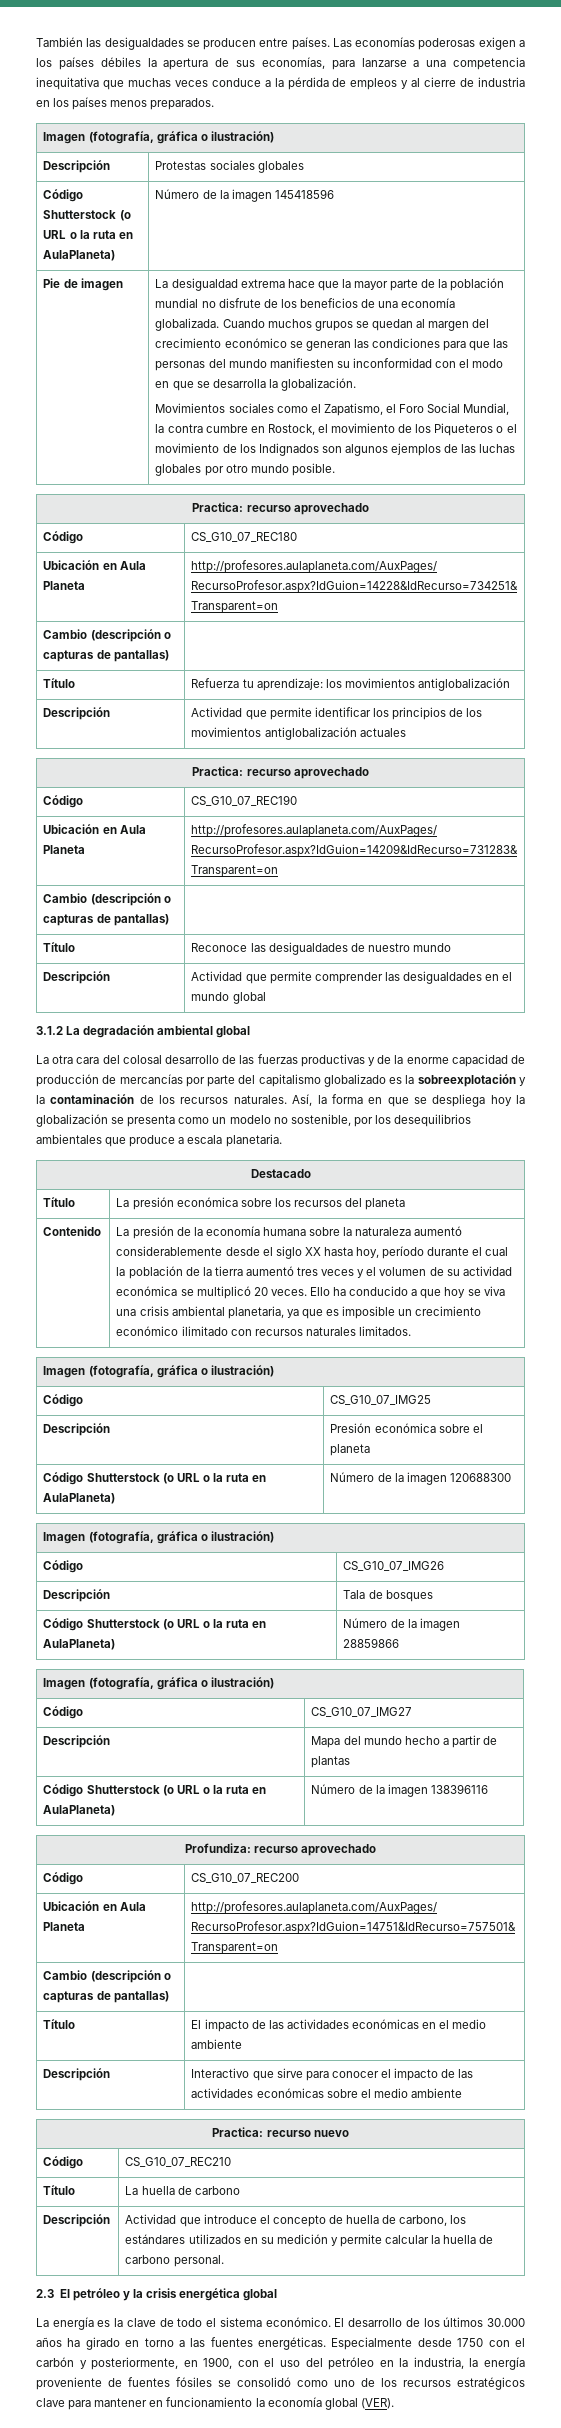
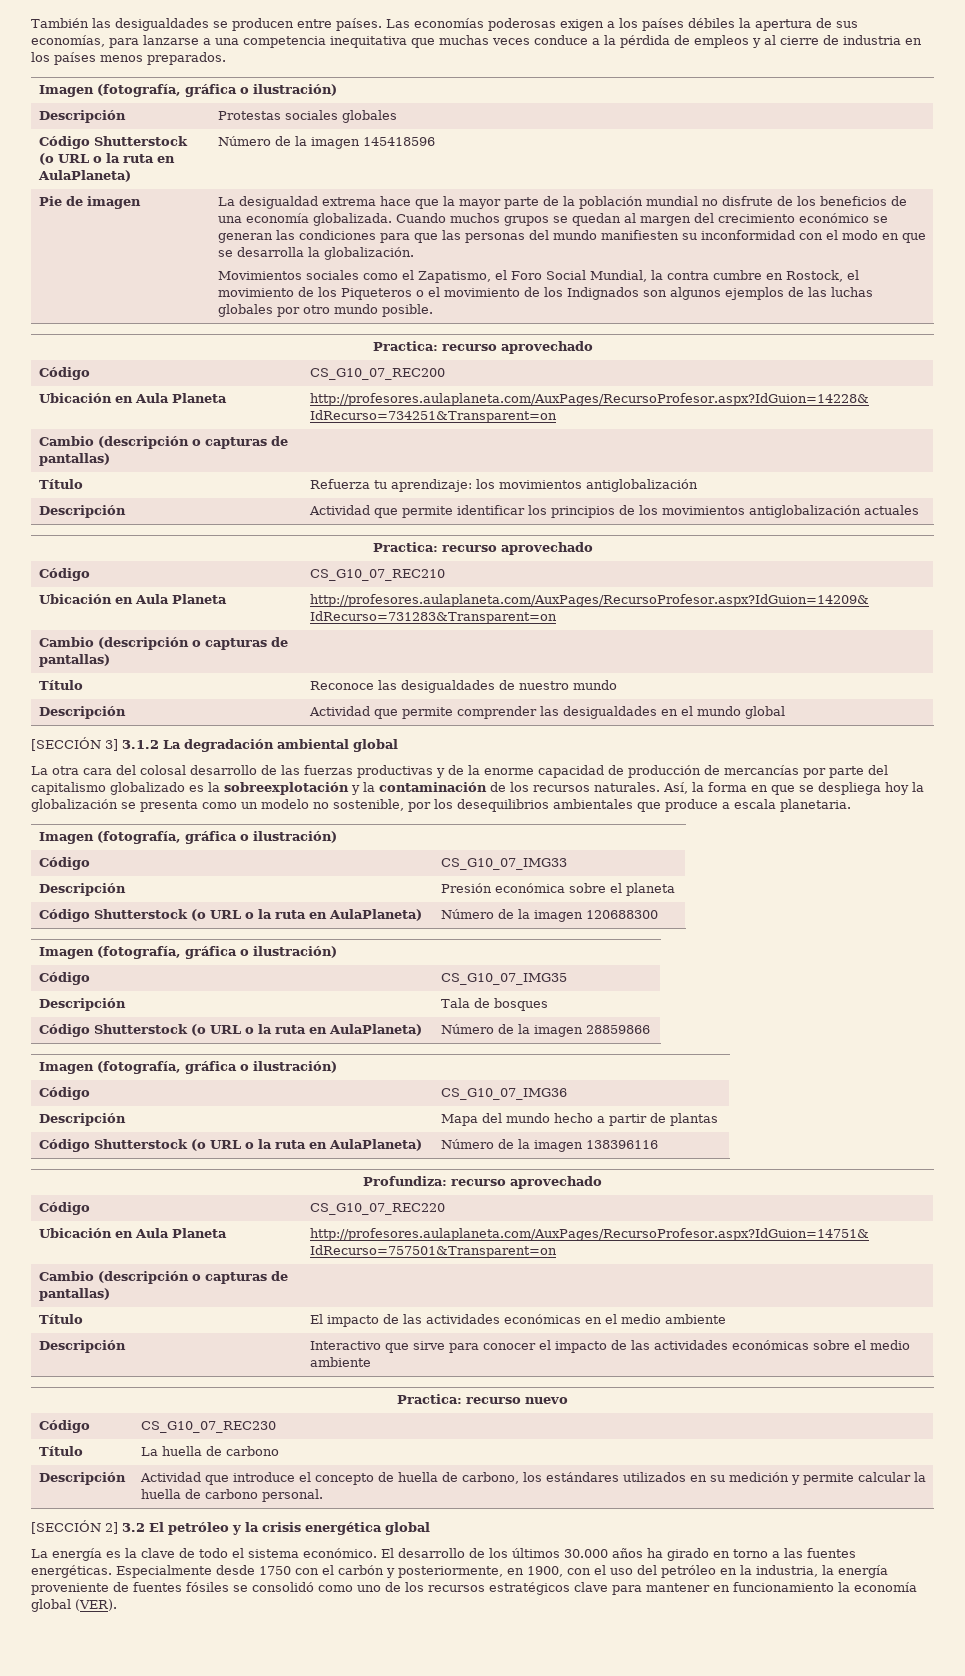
- Código | CS_G10_07_REC180
+ Código | CS_G10_07_REC200
- Código | CS_G10_07_REC190
+ Código | CS_G10_07_REC210
- 3.1.2 La degradación ambiental global
+ [SECCIÓN 3] 3.1.2 La degradación ambiental global
  Así, la forma en que se despliega hoy la globalización se presenta como un modelo no sostenible, por los desequilibrios ambientales que produce a escala planetaria.
- Destacado
- Título | La presión económica sobre los recursos del planeta
- Contenido | La presión de la economía humana sobre la naturaleza aumentó considerablemente desde el siglo XX hasta hoy, período durante el cual la población de la tierra aumentó tres veces y el volumen de su actividad económica se multiplicó 20 veces. Ello ha conducido a que hoy se viva una crisis ambiental planetaria, ya que es imposible un crecimiento económico ilimitado con recursos naturales limitados.
  Imagen (fotografía, gráfica o ilustración)
- Código | CS_G10_07_IMG25
+ Código | CS_G10_07_IMG33
- Código | CS_G10_07_IMG26
+ Código | CS_G10_07_IMG35
- Código | CS_G10_07_IMG27
+ Código | CS_G10_07_IMG36
- Código | CS_G10_07_REC200
+ Código | CS_G10_07_REC220
- Código | CS_G10_07_REC210
+ Código | CS_G10_07_REC230
- 2.3 El petróleo y la crisis energética global
+ [SECCIÓN 2] 3.2 El petróleo y la crisis energética global

